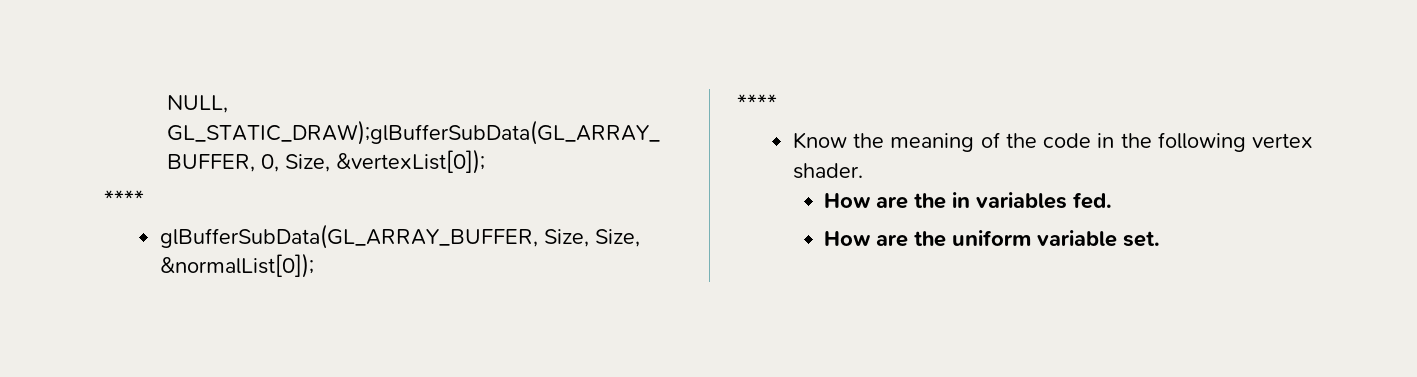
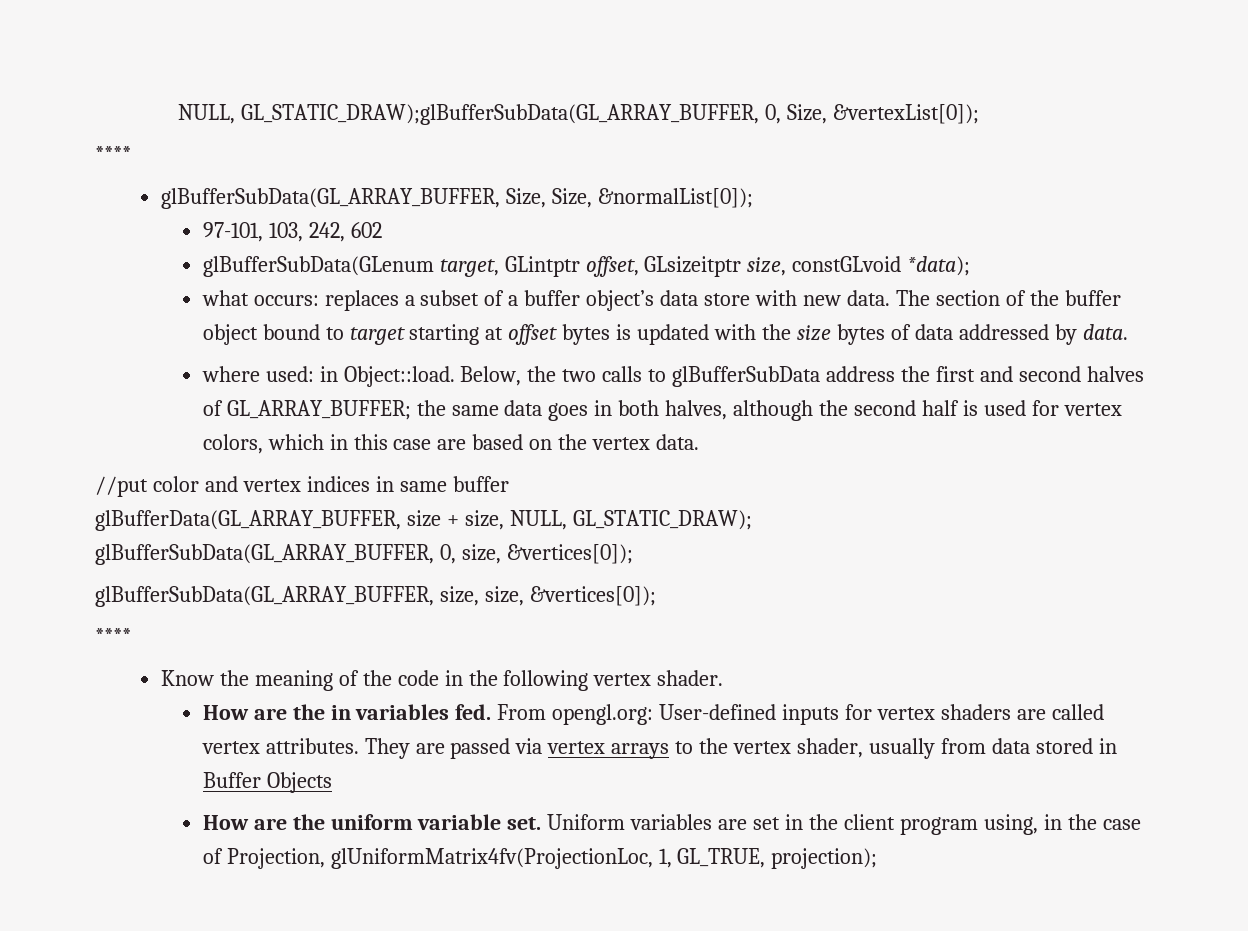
+ 97-101, 103, 242, 602
+ glBufferSubData(GLenum target, GLintptr offset, GLsizeitptr size, constGLvoid *data);
+ what occurs: replaces a subset of a buffer object’s data store with new data. The section of the buffer object bound to target starting at offset bytes is updated with the size bytes of data addressed by data.
+ where used: in Object::load. Below, the two calls to glBufferSubData address the first and second halves of GL_ARRAY_BUFFER; the same data goes in both halves, although the second half is used for vertex colors, which in this case are based on the vertex data.
+ //put color and vertex indices in same buffer
+ glBufferData(GL_ARRAY_BUFFER, size + size, NULL, GL_STATIC_DRAW);
+ glBufferSubData(GL_ARRAY_BUFFER, 0, size, &vertices[0]);
+ glBufferSubData(GL_ARRAY_BUFFER, size, size, &vertices[0]);
+ From opengl.org: User-defined inputs for vertex shaders are called vertex attributes. They are passed via vertex arrays to the vertex shader, usually from data stored in Buffer Objects
+ Uniform variables are set in the client program using, in the case of Projection, glUniformMatrix4fv(ProjectionLoc, 1, GL_TRUE, projection);

